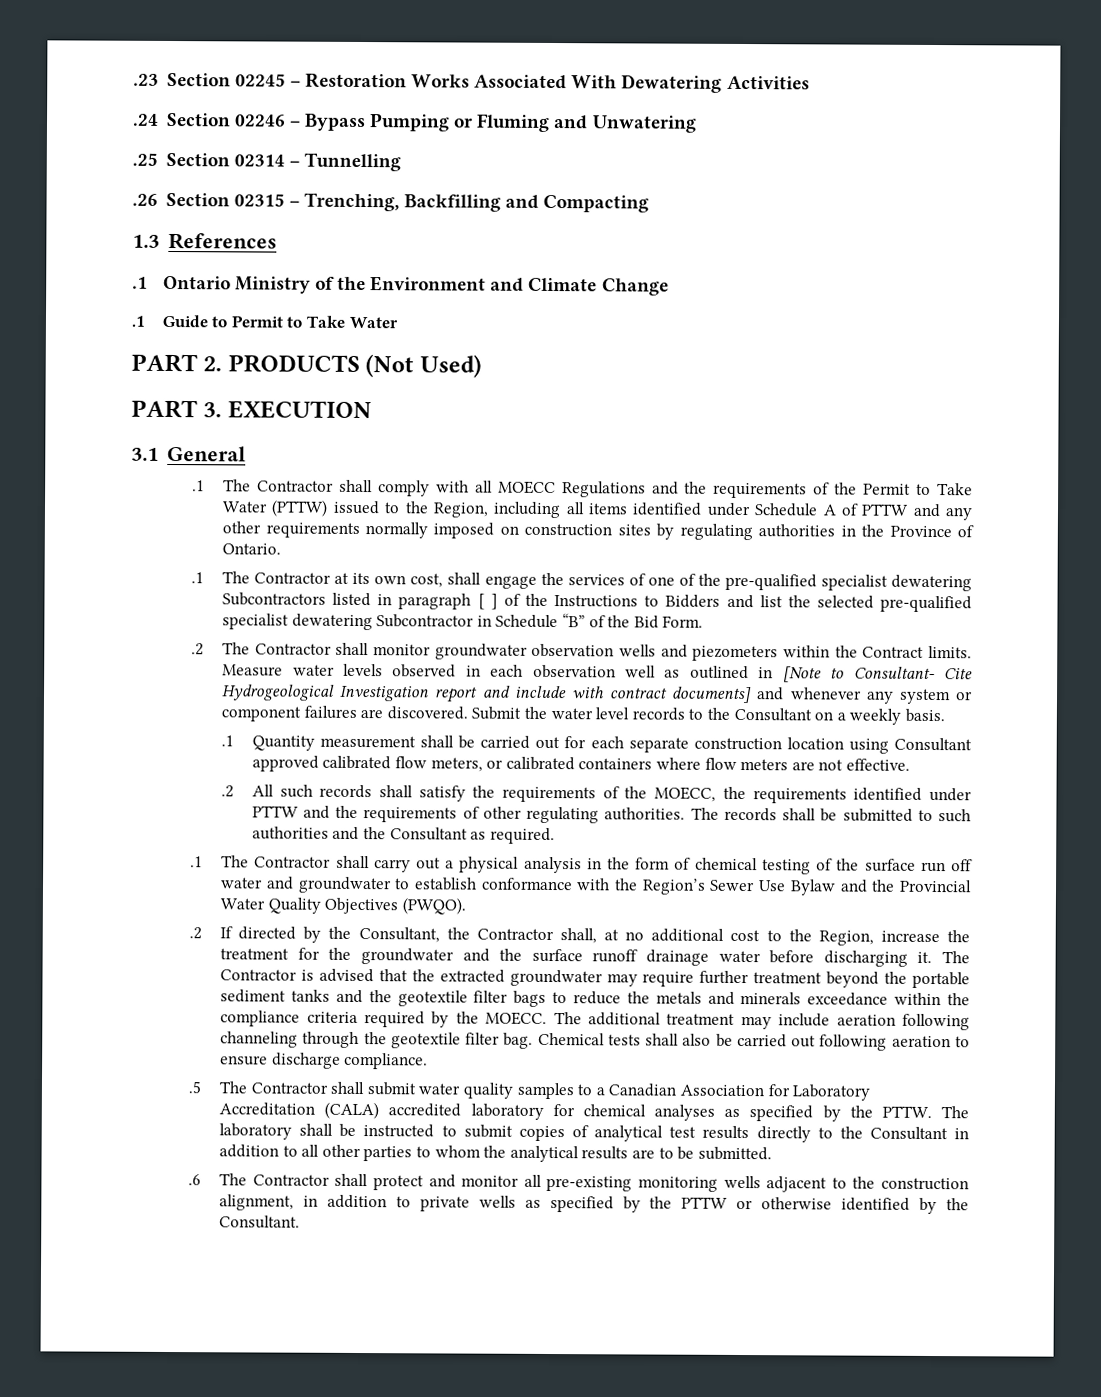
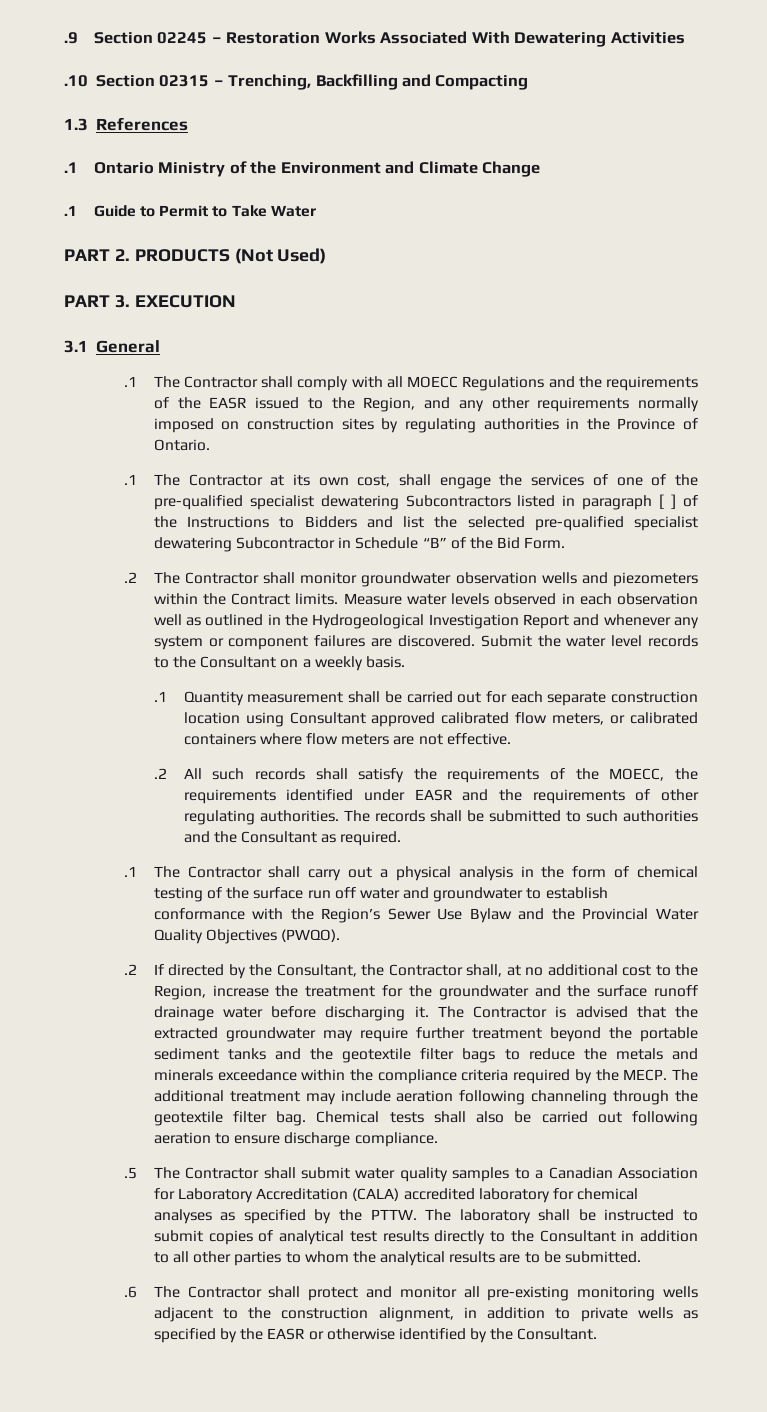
- .23 Section 02245 – Restoration Works Associated With Dewatering Activities
+ .9 Section 02245 – Restoration Works Associated With Dewatering Activities
- .24 Section 02246 – Bypass Pumping or Fluming and Unwatering
- .25 Section 02314 – Tunnelling
- .26 Section 02315 – Trenching, Backfilling and Compacting
+ .10 Section 02315 – Trenching, Backfilling and Compacting
- .1 The Contractor shall comply with all MOECC Regulations and the requirements of the Permit to Take Water (PTTW) issued to the Region, including all items identified under Schedule A of PTTW and any other requirements normally imposed on construction sites by regulating authorities in the Province of Ontario.
+ .1 The Contractor shall comply with all MOECC Regulations and the requirements of the EASR issued to the Region, and any other requirements normally imposed on construction sites by regulating authorities in the Province of Ontario.
- Measure water levels observed in each observation well as outlined in [Note to Consultant- Cite Hydrogeological Investigation report and include with contract documents] and whenever any system or component failures are discovered.
+ Measure water levels observed in each observation well as outlined in the Hydrogeological Investigation Report and whenever any system or component failures are discovered.
- .2 All such records shall satisfy the requirements of the MOECC, the requirements identified under PTTW and the requirements of other regulating authorities.
+ .2 All such records shall satisfy the requirements of the MOECC, the requirements identified under EASR and the requirements of other regulating authorities.
- The Contractor is advised that the extracted groundwater may require further treatment beyond the portable sediment tanks and the geotextile filter bags to reduce the metals and minerals exceedance within the compliance criteria required by the MOECC.
+ The Contractor is advised that the extracted groundwater may require further treatment beyond the portable sediment tanks and the geotextile filter bags to reduce the metals and minerals exceedance within the compliance criteria required by the MECP.
- .6 The Contractor shall protect and monitor all pre-existing monitoring wells adjacent to the construction alignment, in addition to private wells as specified by the PTTW or otherwise identified by the Consultant.
+ .6 The Contractor shall protect and monitor all pre-existing monitoring wells adjacent to the construction alignment, in addition to private wells as specified by the EASR or otherwise identified by the Consultant.

